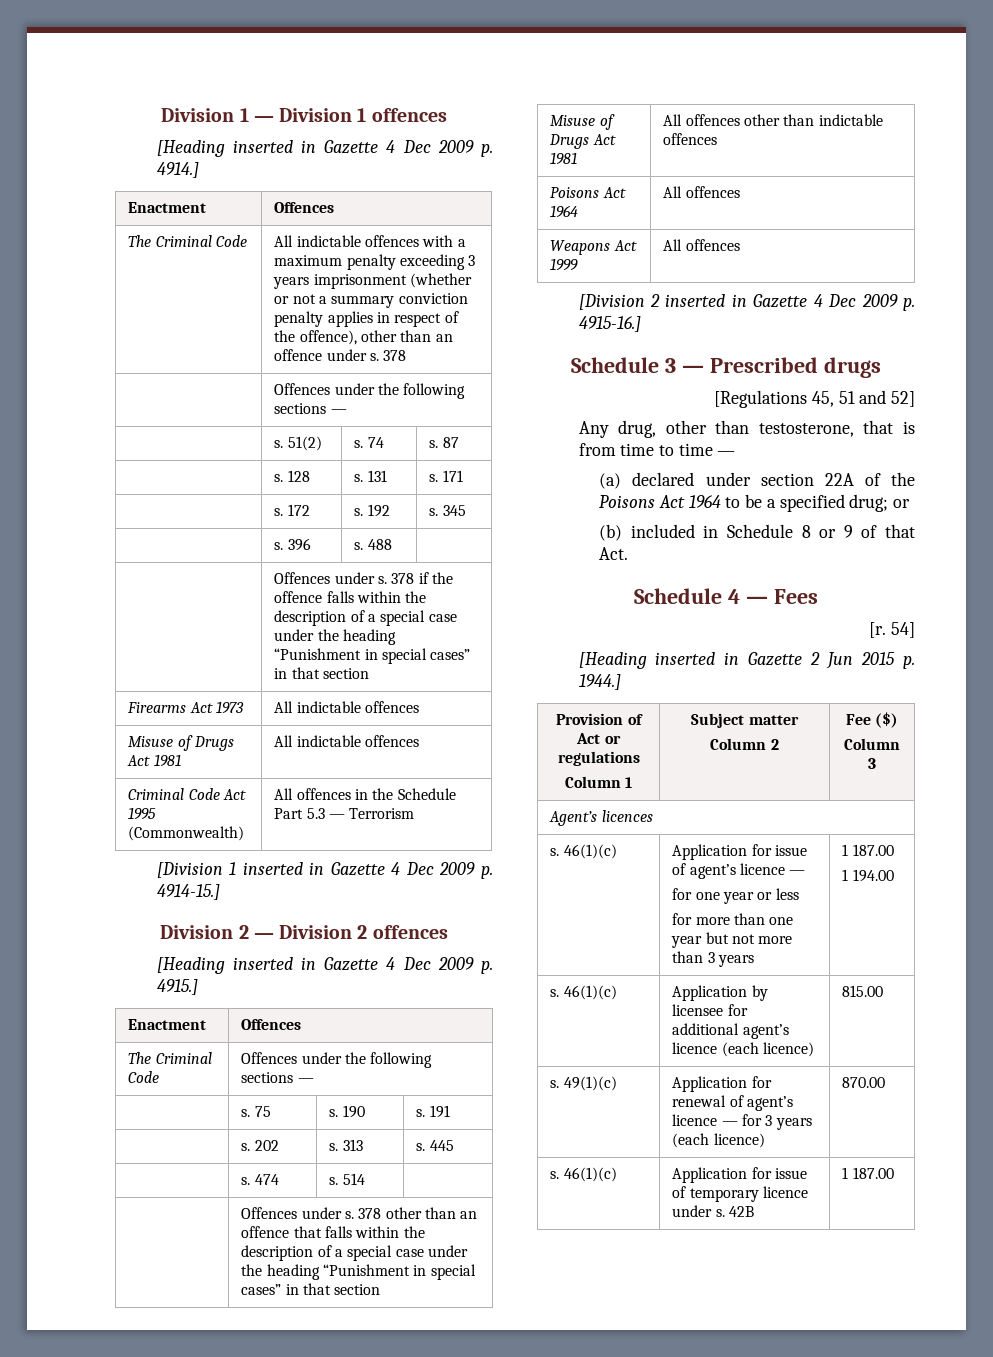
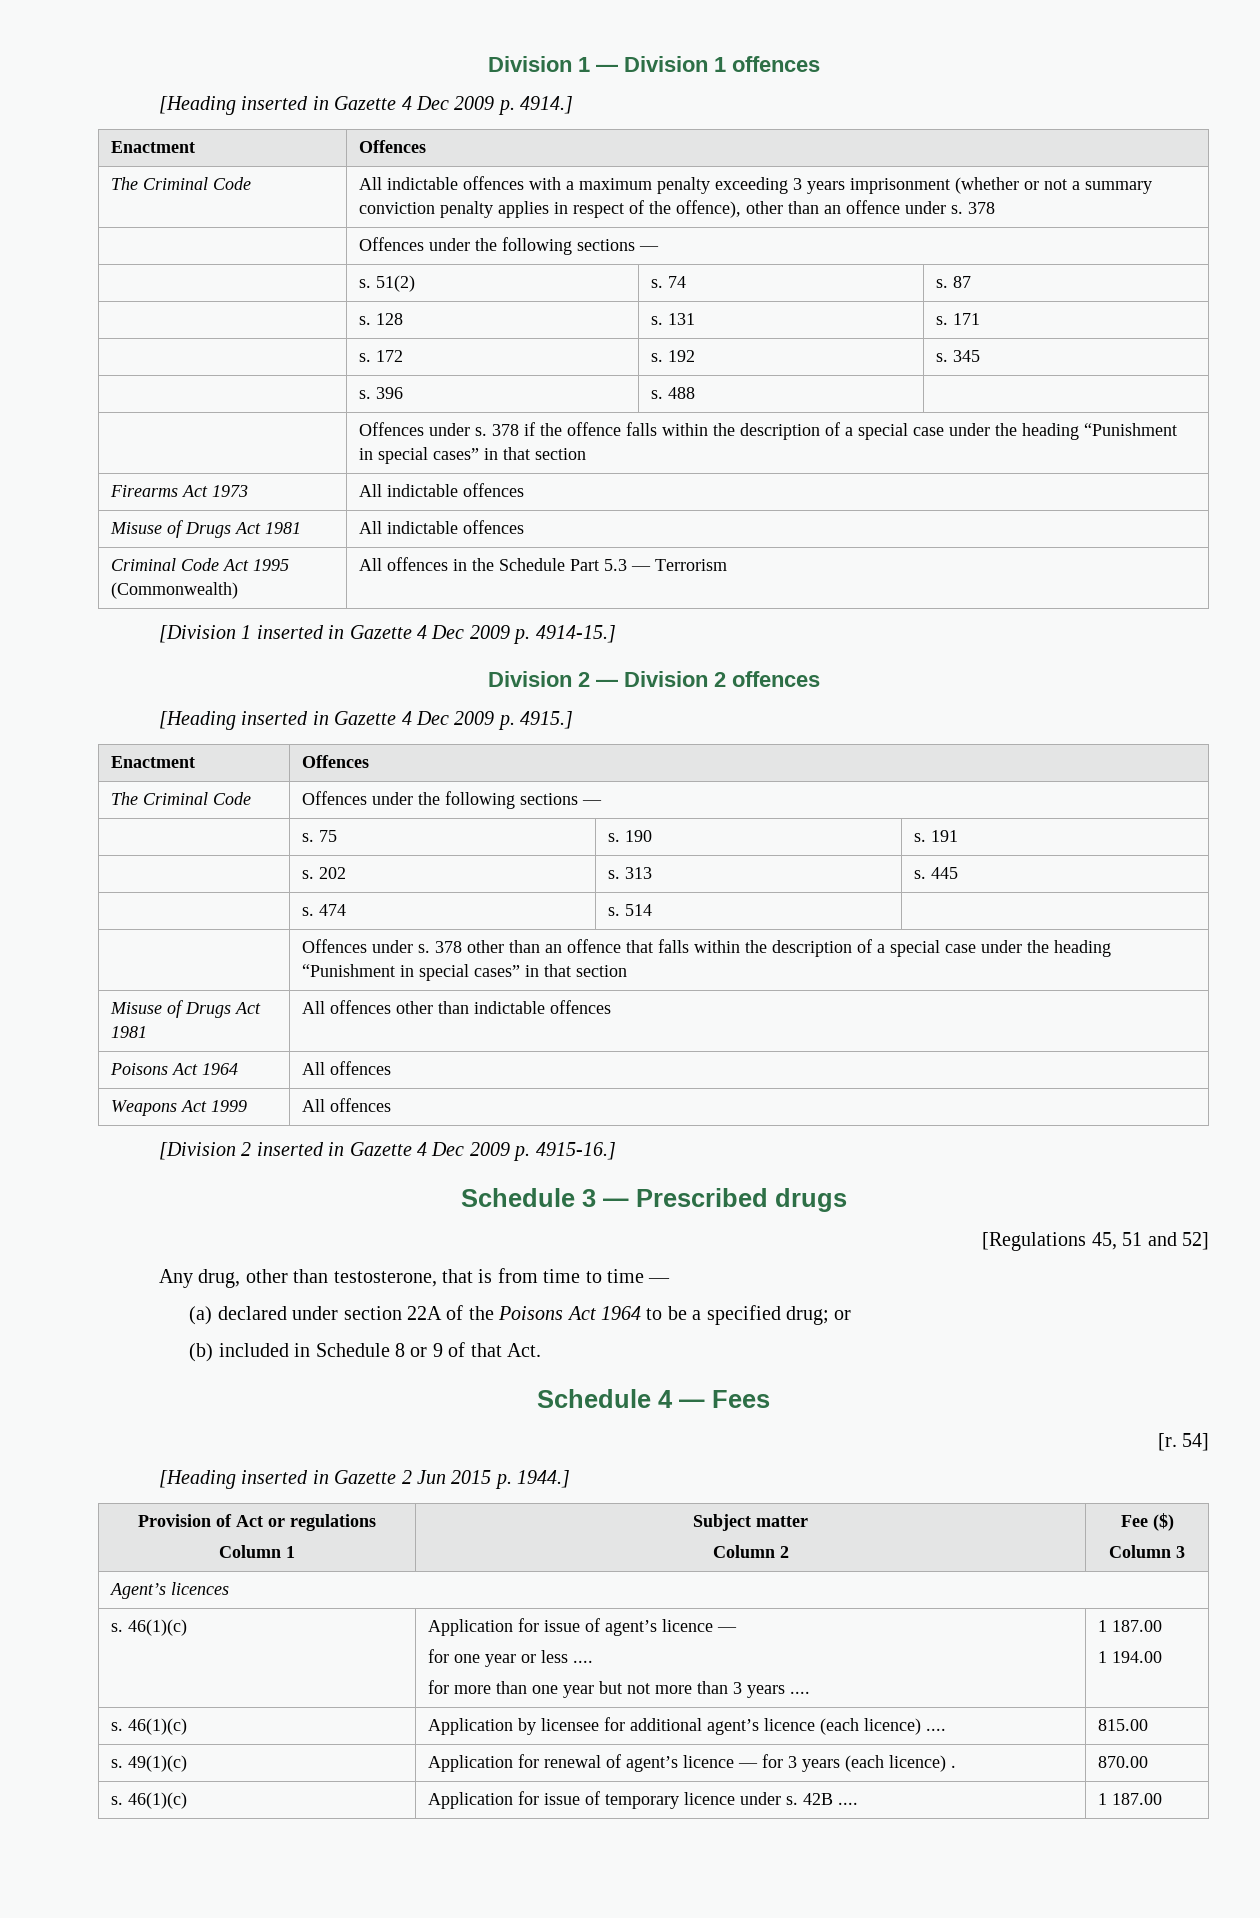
  s. 46(1)(c) | Application for issue of agent’s licence —
- for one year or less
- for more than one year but not more than 3 years | 1 187.00
+ for one year or less ....
+ for more than one year but not more than 3 years .... | 1 187.00
- s. 46(1)(c) | Application by licensee for additional agent’s licence (each licence) | 815.00
+ s. 46(1)(c) | Application by licensee for additional agent’s licence (each licence) .... | 815.00
- s. 49(1)(c) | Application for renewal of agent’s licence — for 3 years (each licence) | 870.00
+ s. 49(1)(c) | Application for renewal of agent’s licence — for 3 years (each licence) . | 870.00
- s. 46(1)(c) | Application for issue of temporary licence under s. 42B | 1 187.00
+ s. 46(1)(c) | Application for issue of temporary licence under s. 42B .... | 1 187.00

